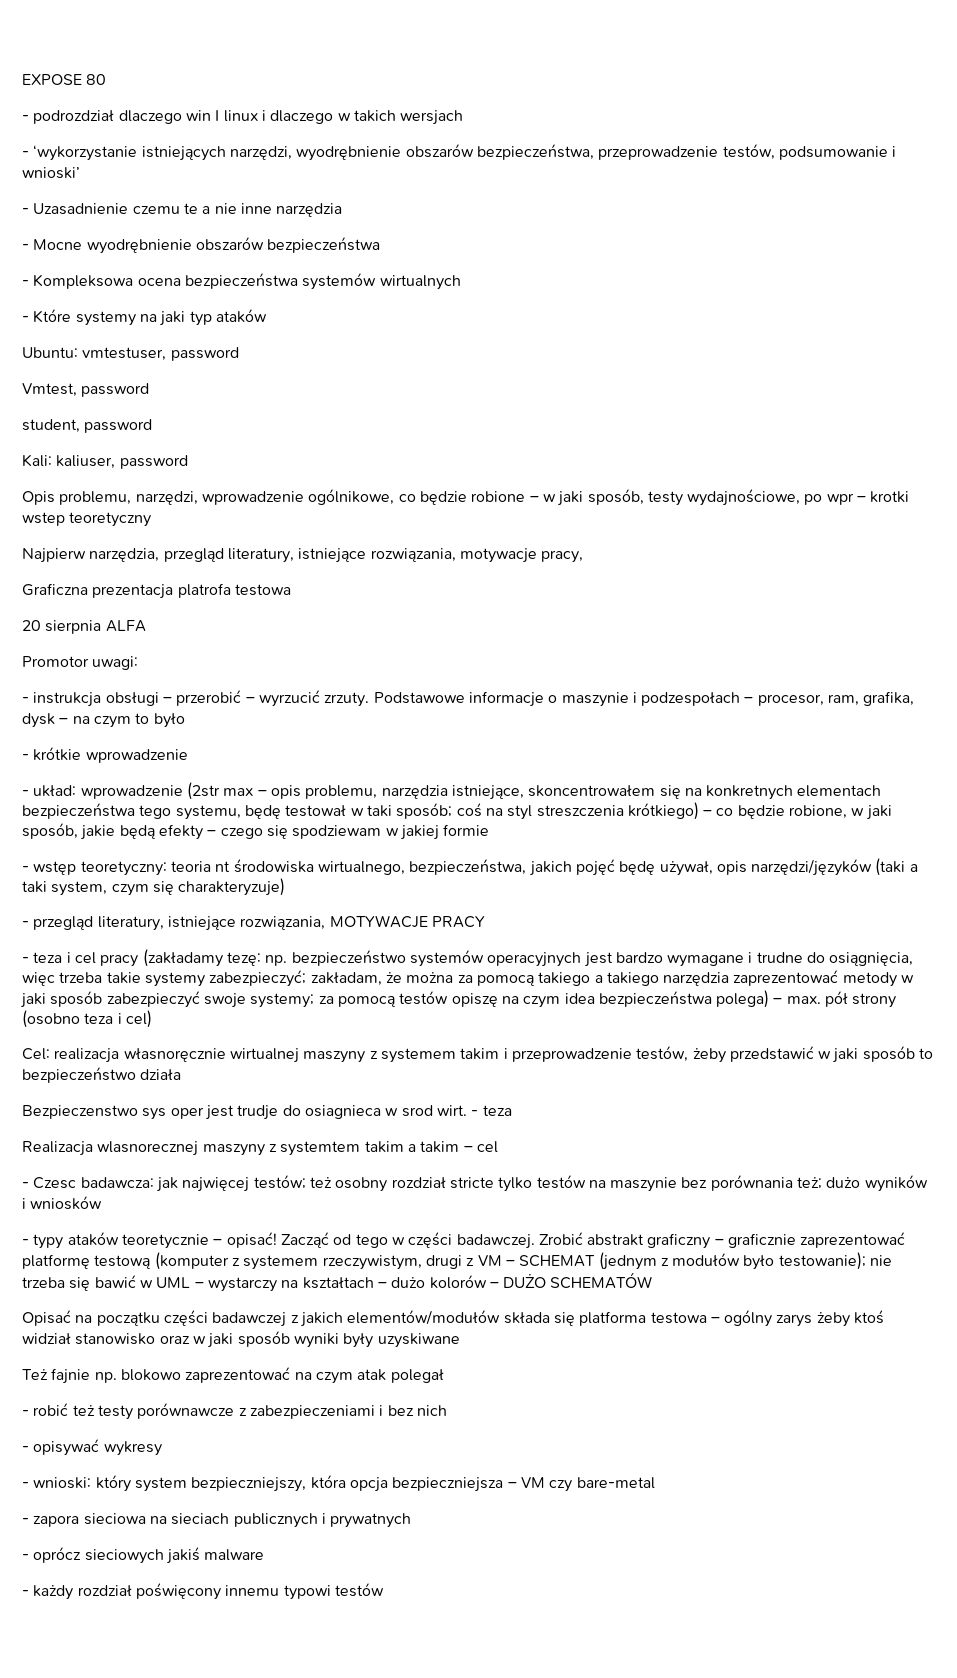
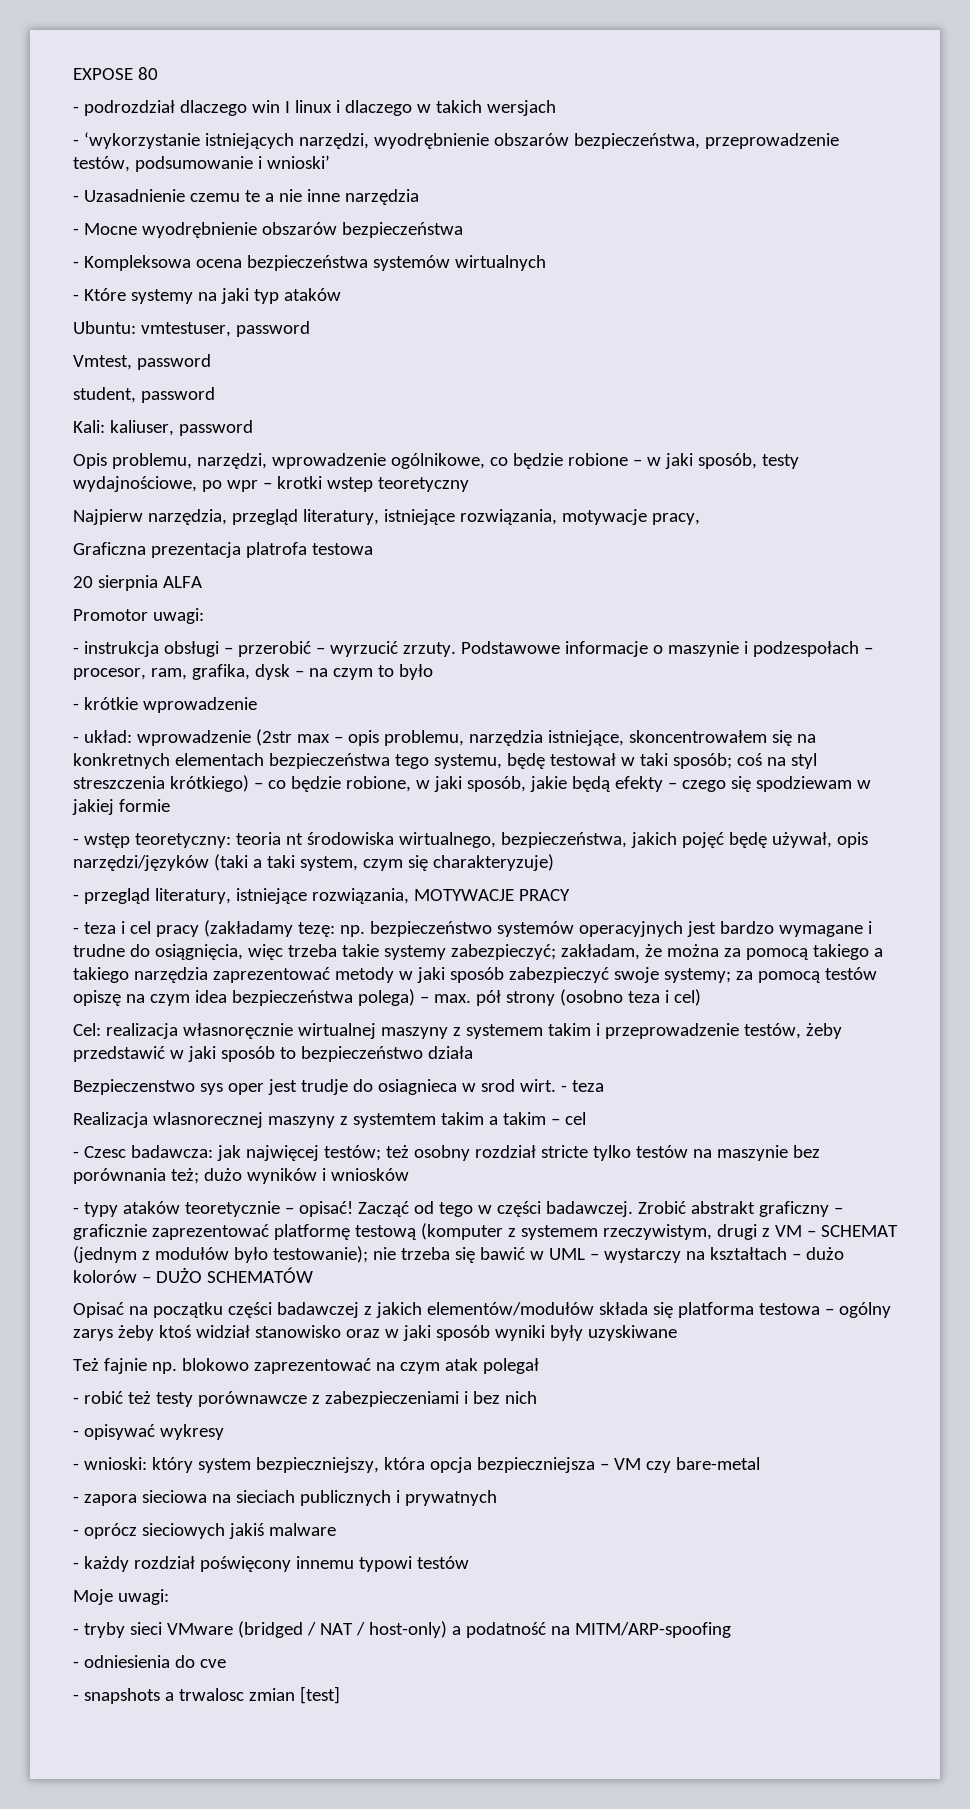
+ Moje uwagi:
+ - tryby sieci VMware (bridged / NAT / host-only) a podatność na MITM/ARP-spoofing
+ - odniesienia do cve
+ - snapshots a trwalosc zmian [test]

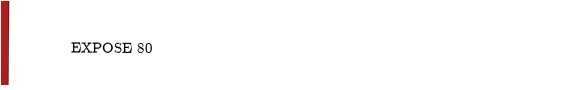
- - podrozdział dlaczego win I linux i dlaczego w takich wersjach
- - ‘wykorzystanie istniejących narzędzi, wyodrębnienie obszarów bezpieczeństwa, przeprowadzenie testów, podsumowanie i wnioski’
- - Uzasadnienie czemu te a nie inne narzędzia
- - Mocne wyodrębnienie obszarów bezpieczeństwa
- - Kompleksowa ocena bezpieczeństwa systemów wirtualnych
- - Które systemy na jaki typ ataków
- Ubuntu: vmtestuser, password
- Vmtest, password
- student, password
- Kali: kaliuser, password
- Opis problemu, narzędzi, wprowadzenie ogólnikowe, co będzie robione – w jaki sposób, testy wydajnościowe, po wpr – krotki wstep teoretyczny
- Najpierw narzędzia, przegląd literatury, istniejące rozwiązania, motywacje pracy,
- Graficzna prezentacja platrofa testowa
- 20 sierpnia ALFA
- Promotor uwagi:
- - instrukcja obsługi – przerobić – wyrzucić zrzuty. Podstawowe informacje o maszynie i podzespołach – procesor, ram, grafika, dysk – na czym to było
- - krótkie wprowadzenie
- - układ: wprowadzenie (2str max – opis problemu, narzędzia istniejące, skoncentrowałem się na konkretnych elementach bezpieczeństwa tego systemu, będę testował w taki sposób; coś na styl streszczenia krótkiego) – co będzie robione, w jaki sposób, jakie będą efekty – czego się spodziewam w jakiej formie
- - wstęp teoretyczny: teoria nt środowiska wirtualnego, bezpieczeństwa, jakich pojęć będę używał, opis narzędzi/języków (taki a taki system, czym się charakteryzuje)
- - przegląd literatury, istniejące rozwiązania, MOTYWACJE PRACY
- - teza i cel pracy (zakładamy tezę: np. bezpieczeństwo systemów operacyjnych jest bardzo wymagane i trudne do osiągnięcia, więc trzeba takie systemy zabezpieczyć; zakładam, że można za pomocą takiego a takiego narzędzia zaprezentować metody w jaki sposób zabezpieczyć swoje systemy; za pomocą testów opiszę na czym idea bezpieczeństwa polega) – max. pół strony (osobno teza i cel)
- Cel: realizacja własnoręcznie wirtualnej maszyny z systemem takim i przeprowadzenie testów, żeby przedstawić w jaki sposób to bezpieczeństwo działa
- Bezpieczenstwo sys oper jest trudje do osiagnieca w srod wirt. - teza
- Realizacja wlasnorecznej maszyny z systemtem takim a takim – cel
- - Czesc badawcza: jak najwięcej testów; też osobny rozdział stricte tylko testów na maszynie bez porównania też; dużo wyników i wniosków
- - typy ataków teoretycznie – opisać! Zacząć od tego w części badawczej. Zrobić abstrakt graficzny – graficznie zaprezentować platformę testową (komputer z systemem rzeczywistym, drugi z VM – SCHEMAT (jednym z modułów było testowanie); nie trzeba się bawić w UML – wystarczy na kształtach – dużo kolorów – DUŻO SCHEMATÓW
- Opisać na początku części badawczej z jakich elementów/modułów składa się platforma testowa – ogólny zarys żeby ktoś widział stanowisko oraz w jaki sposób wyniki były uzyskiwane
- Też fajnie np. blokowo zaprezentować na czym atak polegał
- - robić też testy porównawcze z zabezpieczeniami i bez nich
- - opisywać wykresy
- - wnioski: który system bezpieczniejszy, która opcja bezpieczniejsza – VM czy bare-metal
- - zapora sieciowa na sieciach publicznych i prywatnych
- - oprócz sieciowych jakiś malware
- - każdy rozdział poświęcony innemu typowi testów
- Moje uwagi:
- - tryby sieci VMware (bridged / NAT / host-only) a podatność na MITM/ARP-spoofing
- - odniesienia do cve
- - snapshots a trwalosc zmian [test]

